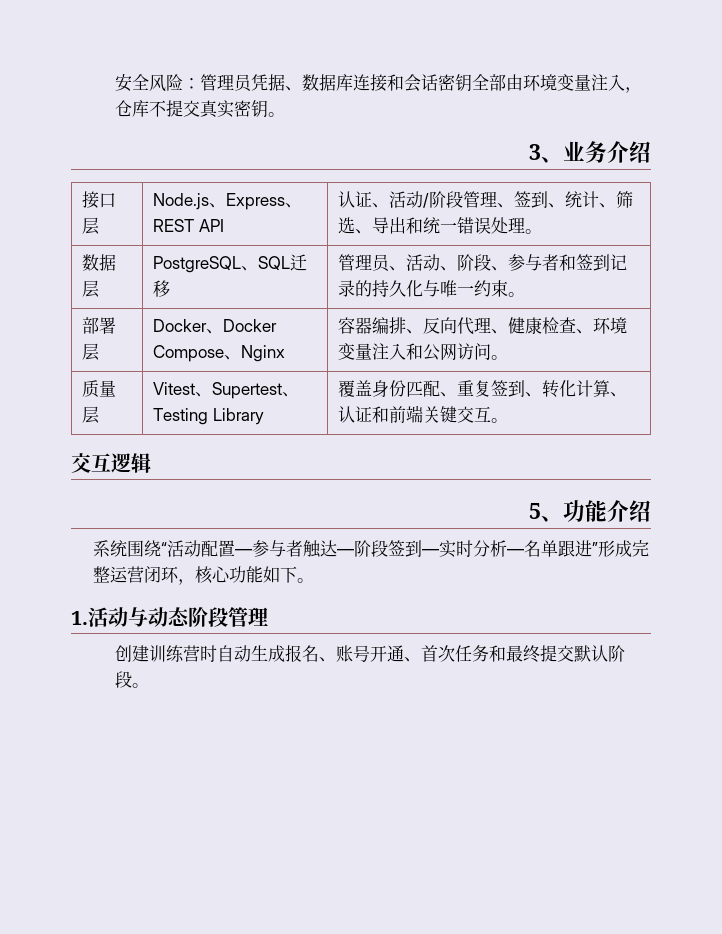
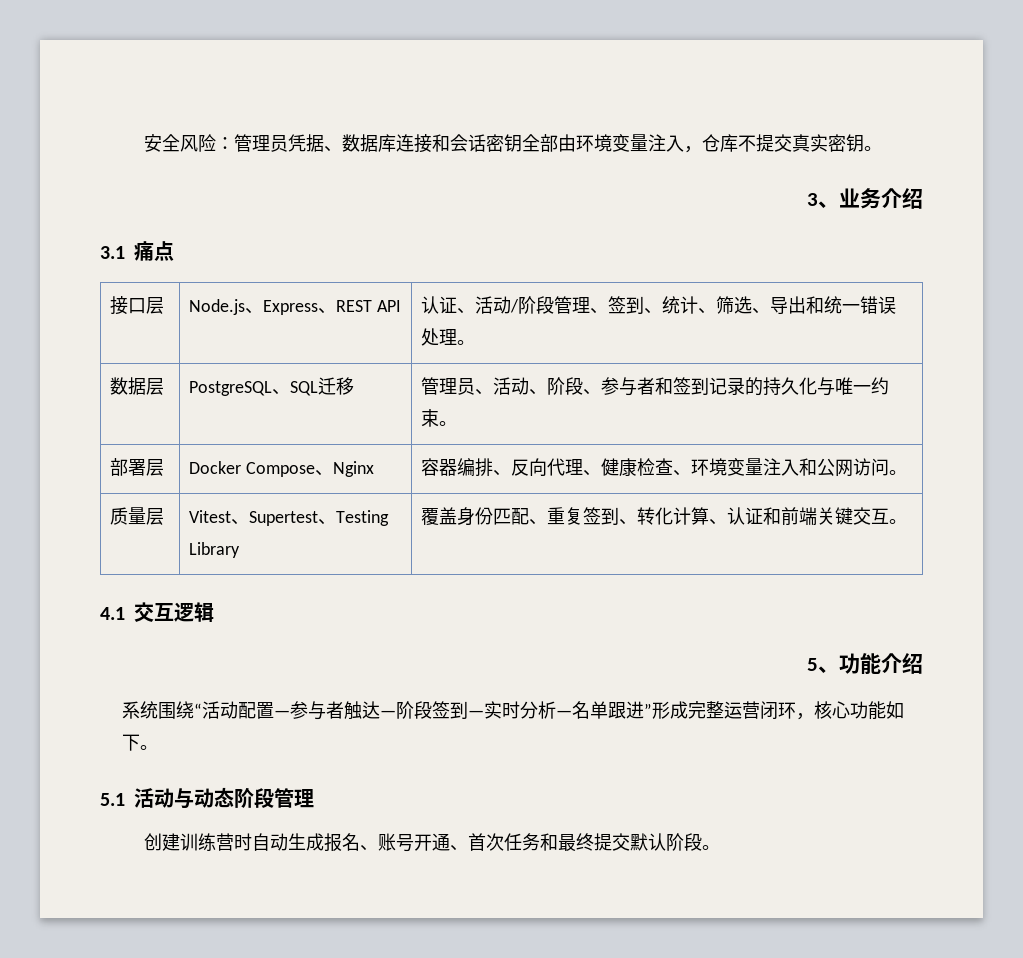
+ 3.1痛点
- 部署层 | Docker、Docker Compose、Nginx | 容器编排、反向代理、健康检查、环境变量注入和公网访问。
+ 部署层 | Docker Compose、Nginx | 容器编排、反向代理、健康检查、环境变量注入和公网访问。
- 交互逻辑
+ 4.1交互逻辑
- 1.活动与动态阶段管理
+ 5.1活动与动态阶段管理

